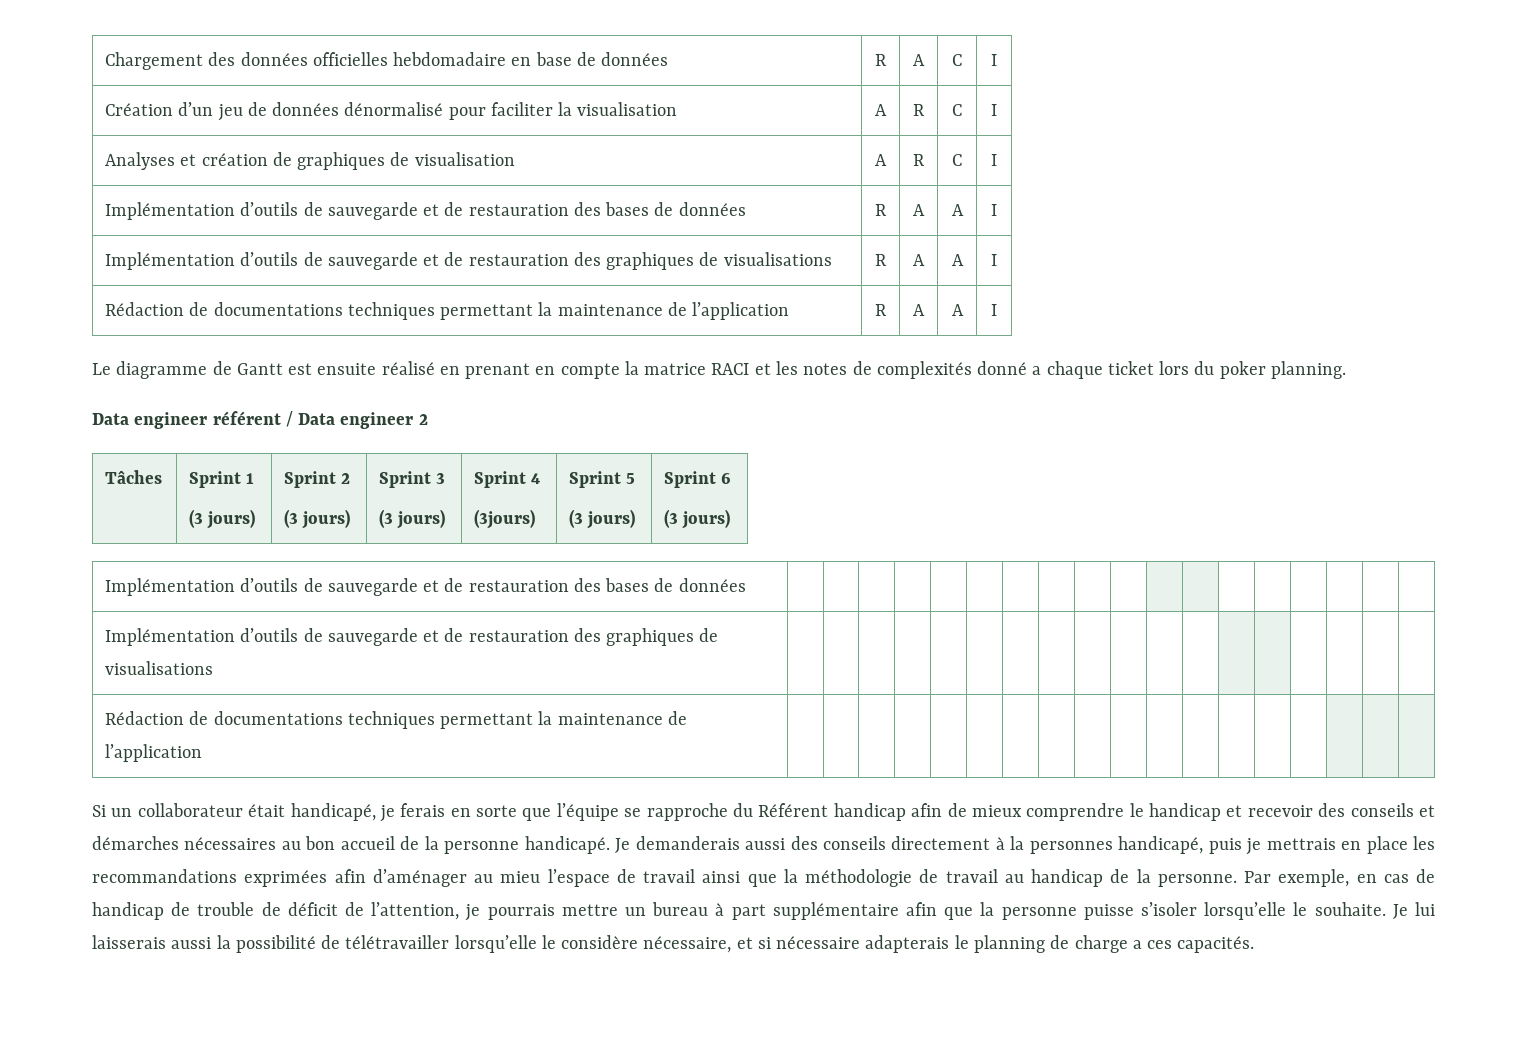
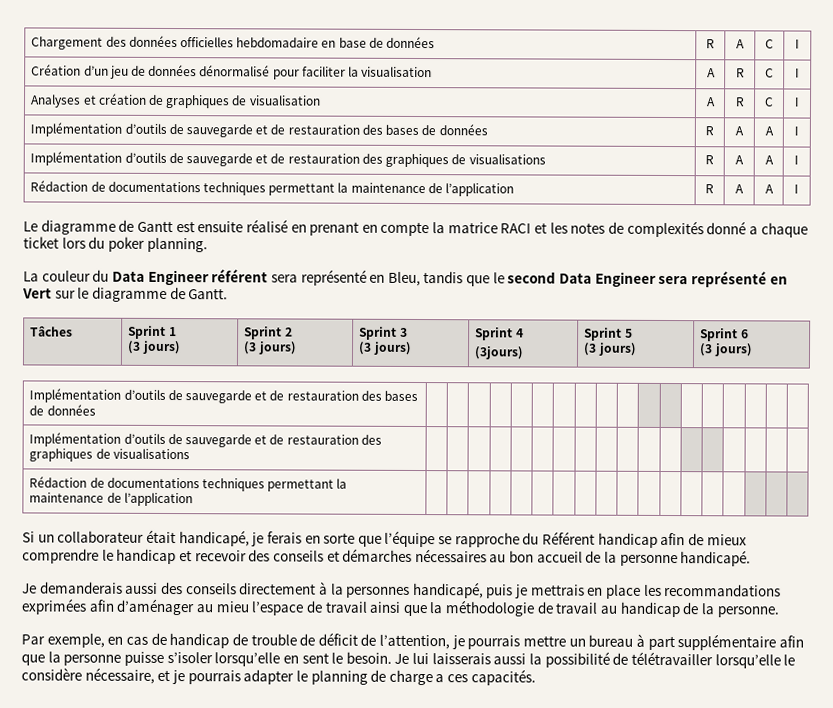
- Data engineer référent / Data engineer 2
+ La couleur du Data Engineer référent sera représenté en Bleu, tandis que le second Data Engineer sera représenté en Vert sur le diagramme de Gantt.
- Si un collaborateur était handicapé, je ferais en sorte que l’équipe se rapproche du Référent handicap afin de mieux comprendre le handicap et recevoir des conseils et démarches nécessaires au bon accueil de la personne handicapé. Je demanderais aussi des conseils directement à la personnes handicapé, puis je mettrais en place les recommandations exprimées afin d’aménager au mieu l’espace de travail ainsi que la méthodologie de travail au handicap de la personne. Par exemple, en cas de handicap de trouble de déficit de l’attention, je pourrais mettre un bureau à part supplémentaire afin que la personne puisse s’isoler lorsqu’elle le souhaite.
+ Si un collaborateur était handicapé, je ferais en sorte que l’équipe se rapproche du Référent handicap afin de mieux comprendre le handicap et recevoir des conseils et démarches nécessaires au bon accueil de la personne handicapé.
+ Je demanderais aussi des conseils directement à la personnes handicapé, puis je mettrais en place les recommandations exprimées afin d’aménager au mieu l’espace de travail ainsi que la méthodologie de travail au handicap de la personne.
+ Par exemple, en cas de handicap de trouble de déficit de l’attention, je pourrais mettre un bureau à part supplémentaire afin que la personne puisse s’isoler lorsqu’elle en sent le besoin.
- Je lui laisserais aussi la possibilité de télétravailler lorsqu’elle le considère nécessaire, et si nécessaire adapterais le planning de charge a ces capacités.
+ Je lui laisserais aussi la possibilité de télétravailler lorsqu’elle le considère nécessaire, et je pourrais adapter le planning de charge a ces capacités.

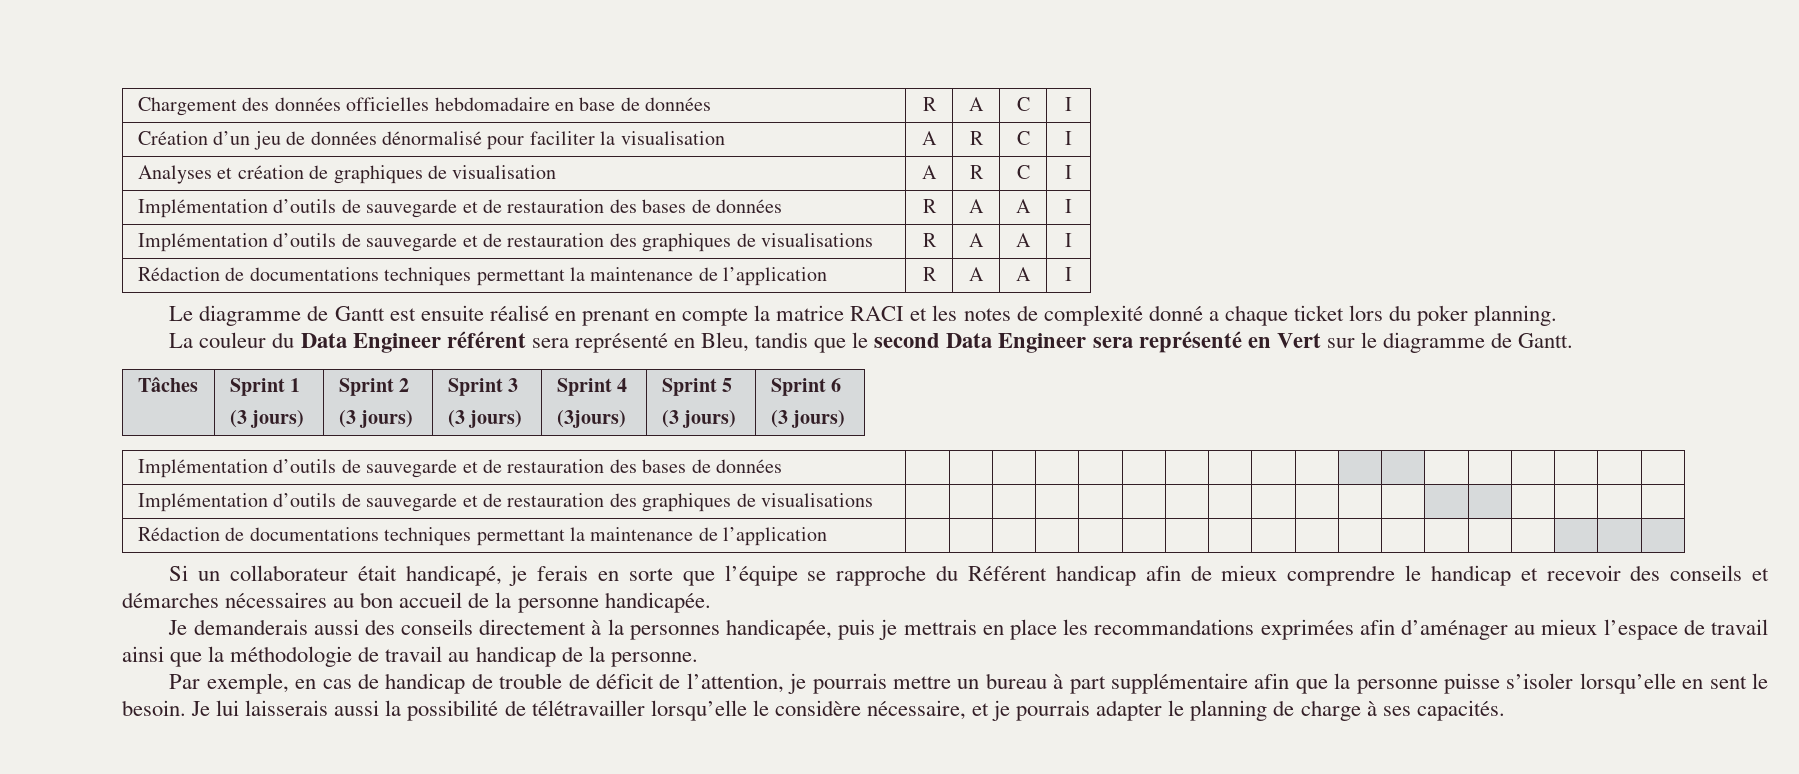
- Le diagramme de Gantt est ensuite réalisé en prenant en compte la matrice RACI et les notes de complexités donné a chaque ticket lors du poker planning.
+ Le diagramme de Gantt est ensuite réalisé en prenant en compte la matrice RACI et les notes de complexité donné a chaque ticket lors du poker planning.
- Si un collaborateur était handicapé, je ferais en sorte que l’équipe se rapproche du Référent handicap afin de mieux comprendre le handicap et recevoir des conseils et démarches nécessaires au bon accueil de la personne handicapé.
+ Si un collaborateur était handicapé, je ferais en sorte que l’équipe se rapproche du Référent handicap afin de mieux comprendre le handicap et recevoir des conseils et démarches nécessaires au bon accueil de la personne handicapée.
- Je demanderais aussi des conseils directement à la personnes handicapé, puis je mettrais en place les recommandations exprimées afin d’aménager au mieu l’espace de travail ainsi que la méthodologie de travail au handicap de la personne.
+ Je demanderais aussi des conseils directement à la personnes handicapée, puis je mettrais en place les recommandations exprimées afin d’aménager au mieux l’espace de travail ainsi que la méthodologie de travail au handicap de la personne.
- Je lui laisserais aussi la possibilité de télétravailler lorsqu’elle le considère nécessaire, et je pourrais adapter le planning de charge a ces capacités.
+ Je lui laisserais aussi la possibilité de télétravailler lorsqu’elle le considère nécessaire, et je pourrais adapter le planning de charge à ses capacités.

